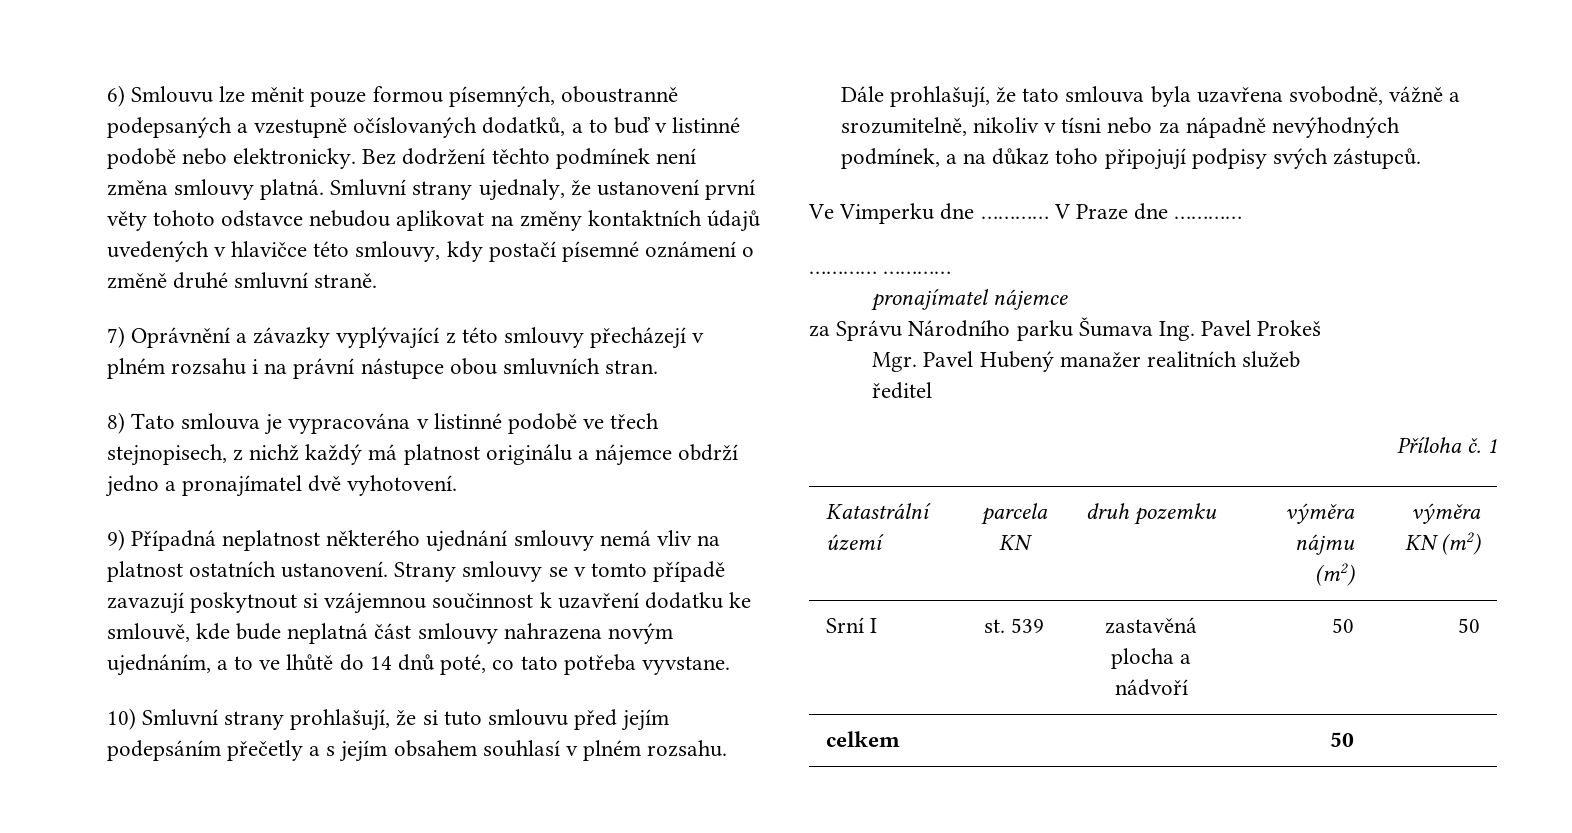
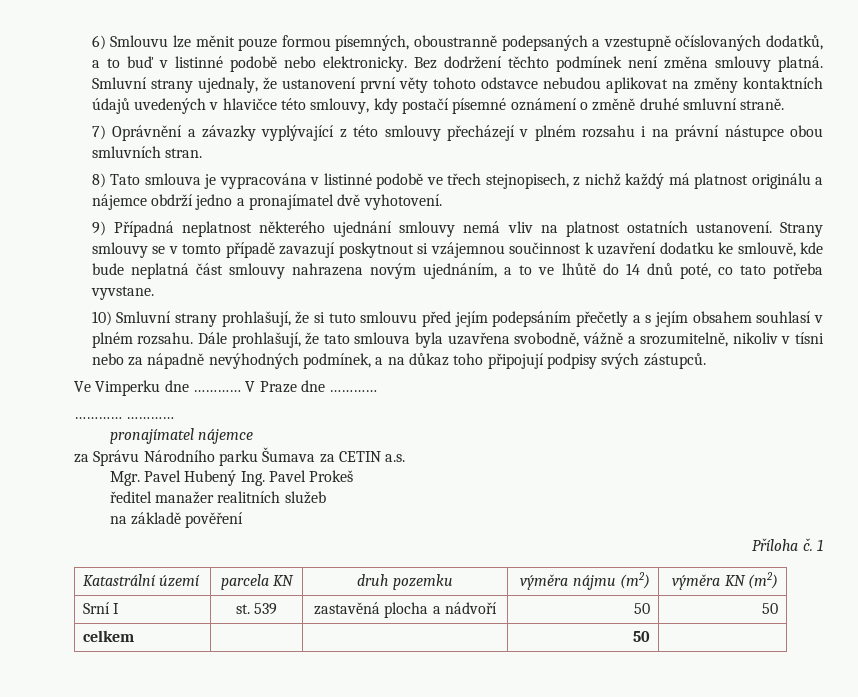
- za Správu Národního parku Šumava Ing. Pavel Prokeš
+ za Správu Národního parku Šumava za CETIN a.s.
+ Mgr. Pavel Hubený Ing. Pavel Prokeš
- Mgr. Pavel Hubený manažer realitních služeb
+ ředitel manažer realitních služeb
- ředitel
+ na základě pověření

